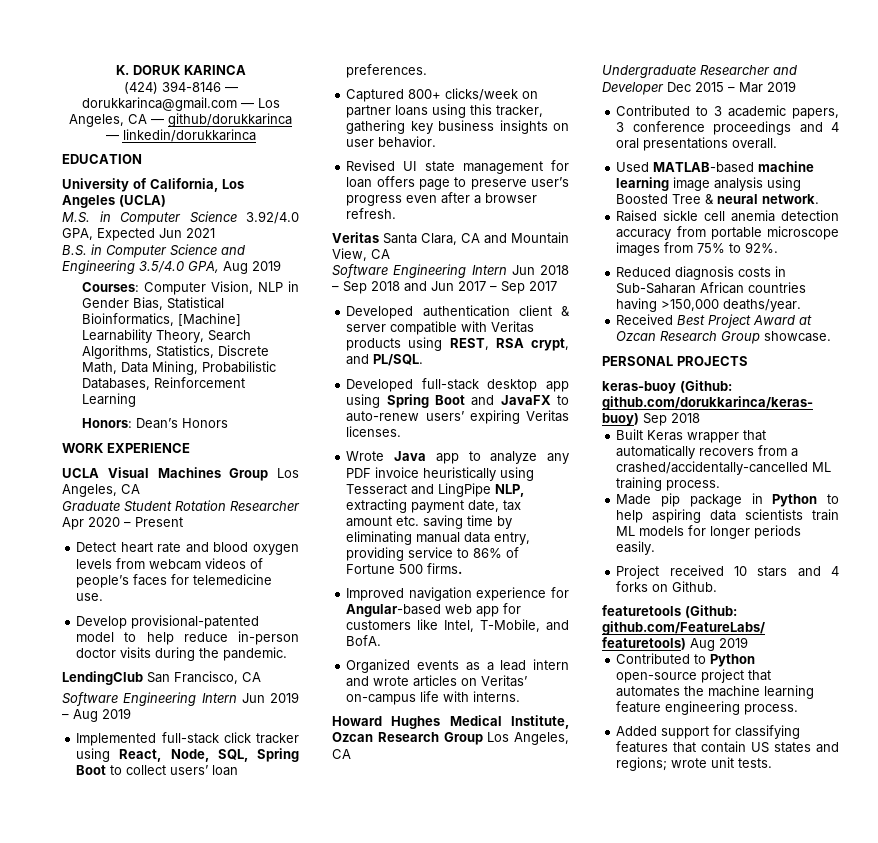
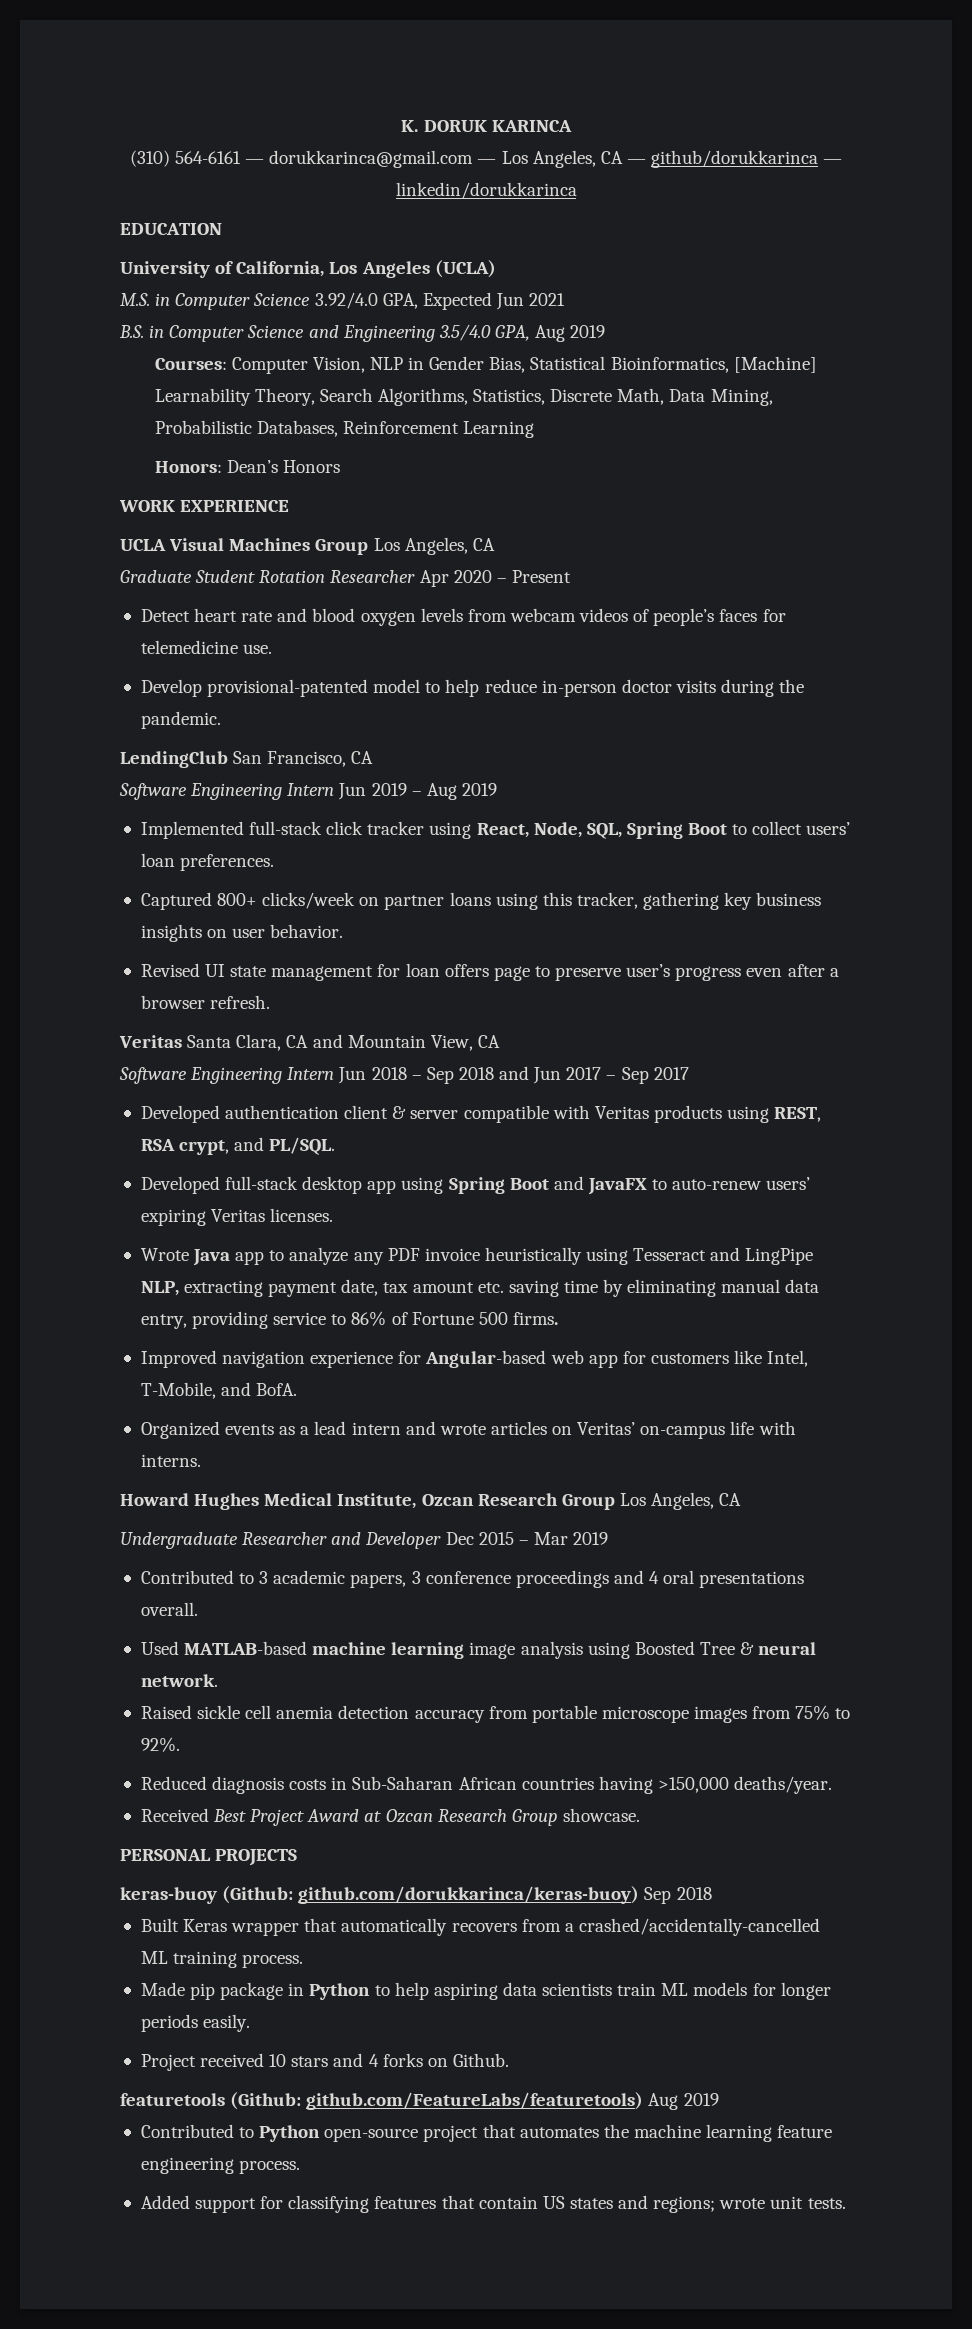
- (424) 394-8146 — dorukkarinca@gmail.com — Los Angeles, CA — github/dorukkarinca — linkedin/dorukkarinca
+ (310) 564-6161 — dorukkarinca@gmail.com — Los Angeles, CA — github/dorukkarinca — linkedin/dorukkarinca

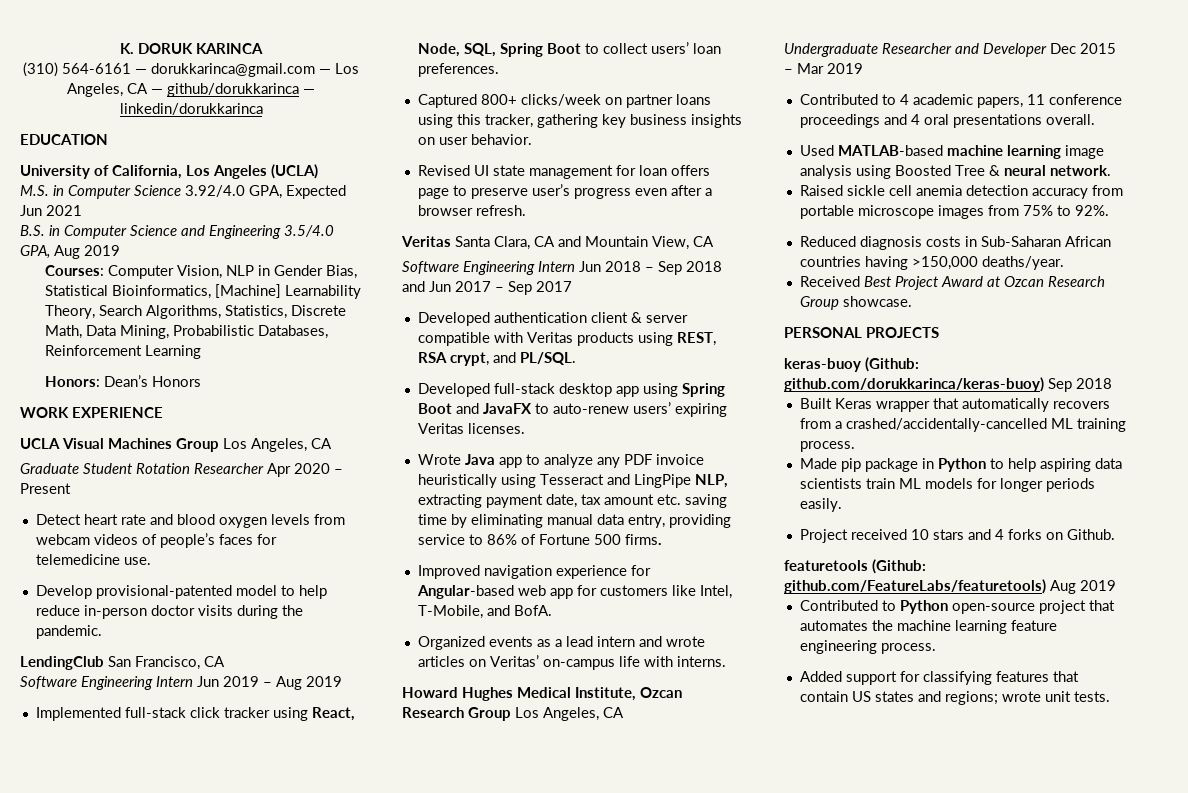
- Contributed to 3 academic papers, 3 conference proceedings and 4 oral presentations overall.
+ Contributed to 4 academic papers, 11 conference proceedings and 4 oral presentations overall.

